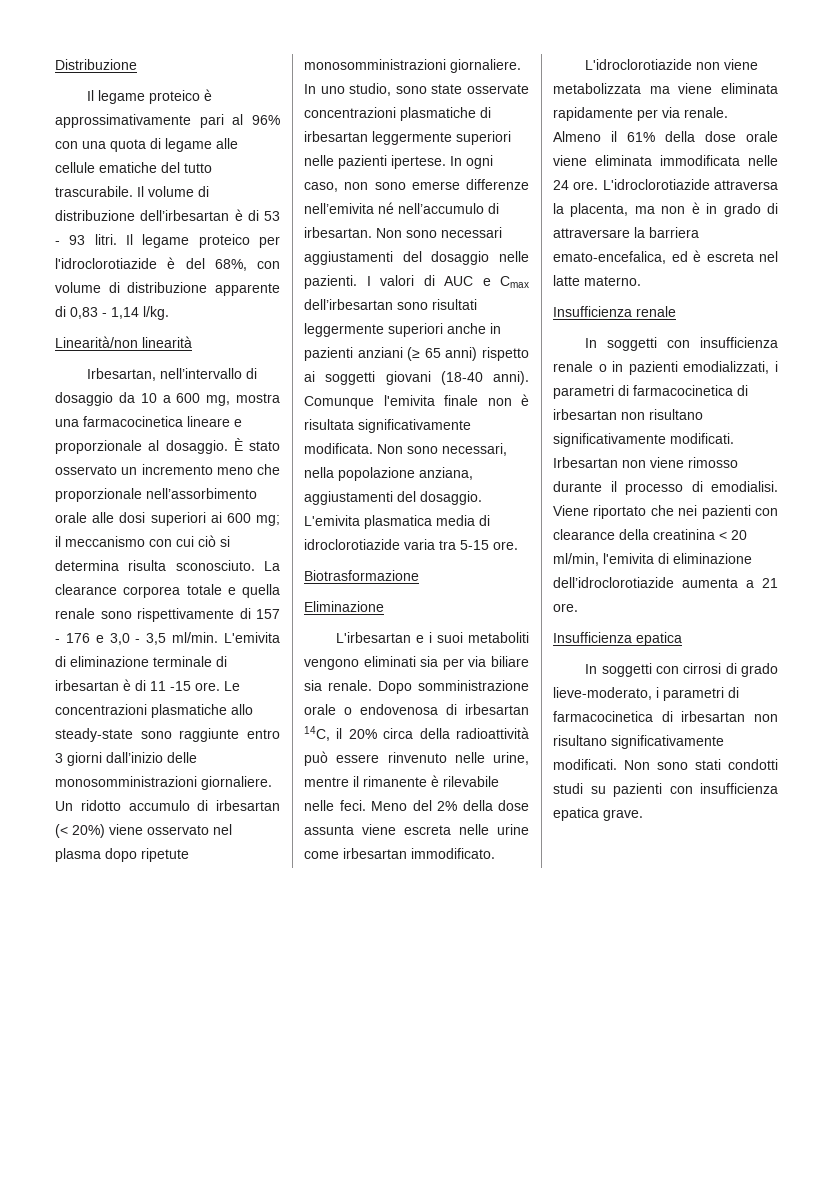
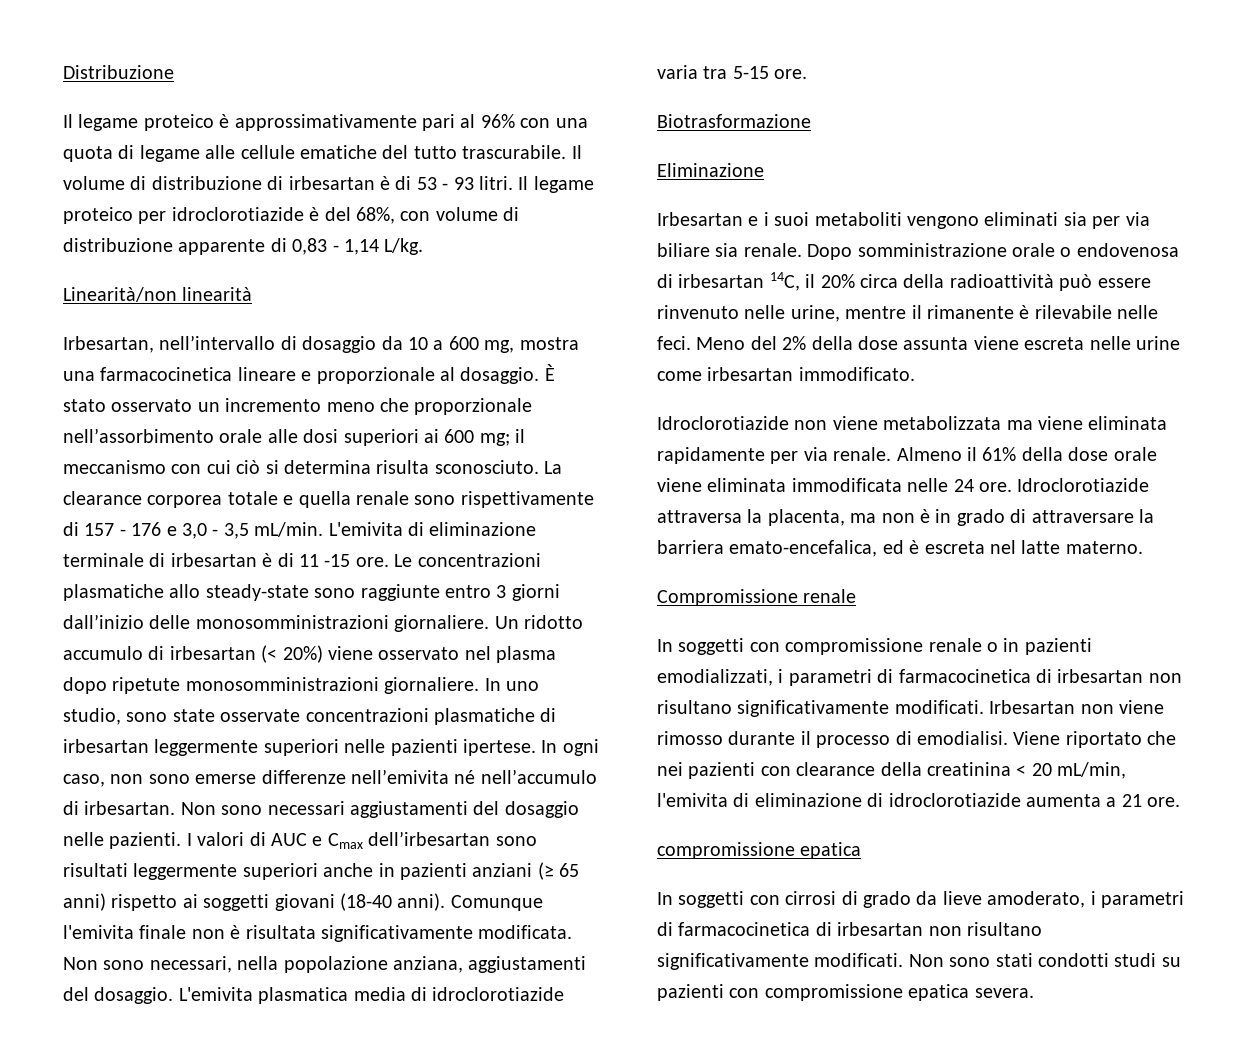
- Il volume di distribuzione dell’irbesartan è di 53 - 93 litri.
+ Il volume di distribuzione di irbesartan è di 53 - 93 litri.
- Il legame proteico per l'idroclorotiazide è del 68%, con volume di distribuzione apparente di 0,83 - 1,14 l/kg.
+ Il legame proteico per idroclorotiazide è del 68%, con volume di distribuzione apparente di 0,83 - 1,14 L/kg.
- La clearance corporea totale e quella renale sono rispettivamente di 157 - 176 e 3,0 - 3,5 ml/min.
+ La clearance corporea totale e quella renale sono rispettivamente di 157 - 176 e 3,0 - 3,5 mL/min.
- L'irbesartan e i suoi metaboliti vengono eliminati sia per via biliare sia renale.
+ Irbesartan e i suoi metaboliti vengono eliminati sia per via biliare sia renale.
- L'idroclorotiazide non viene metabolizzata ma viene eliminata rapidamente per via renale.
+ Idroclorotiazide non viene metabolizzata ma viene eliminata rapidamente per via renale.
- L'idroclorotiazide attraversa la placenta, ma non è in grado di attraversare la barriera emato-encefalica, ed è escreta nel latte materno.
+ Idroclorotiazide attraversa la placenta, ma non è in grado di attraversare la barriera emato-encefalica, ed è escreta nel latte materno.
- Insufficienza renale
+ Compromissione renale
- In soggetti con insufficienza renale o in pazienti emodializzati, i parametri di farmacocinetica di irbesartan non risultano significativamente modificati.
+ In soggetti con compromissione renale o in pazienti emodializzati, i parametri di farmacocinetica di irbesartan non risultano significativamente modificati.
- Viene riportato che nei pazienti con clearance della creatinina < 20 ml/min, l'emivita di eliminazione dell’idroclorotiazide aumenta a 21 ore.
- Insufficienza epatica
+ Viene riportato che nei pazienti con clearance della creatinina < 20 mL/min, l'emivita di eliminazione di idroclorotiazide aumenta a 21 ore.
+ compromissione epatica
- In soggetti con cirrosi di grado lieve-moderato, i parametri di farmacocinetica di irbesartan non risultano significativamente modificati.
+ In soggetti con cirrosi di grado da lieve amoderato, i parametri di farmacocinetica di irbesartan non risultano significativamente modificati.
- Non sono stati condotti studi su pazienti con insufficienza epatica grave.
+ Non sono stati condotti studi su pazienti con compromissione epatica severa.

